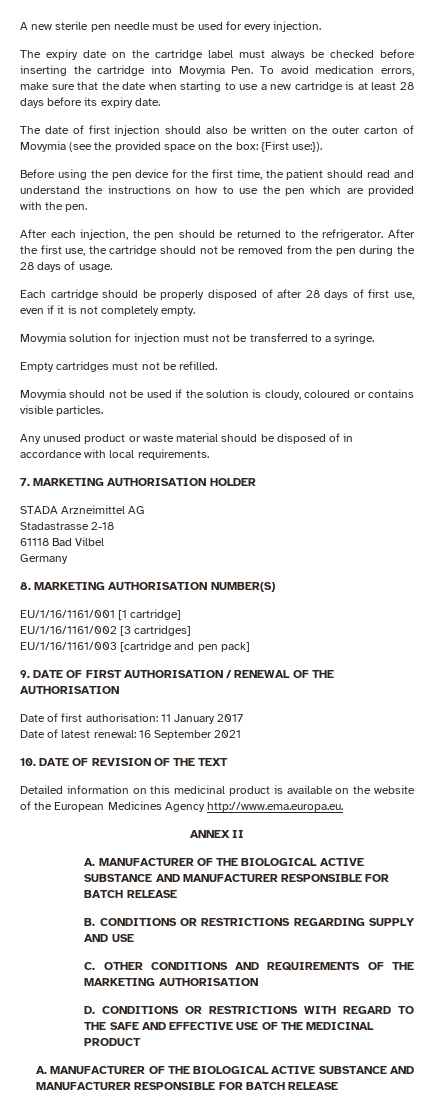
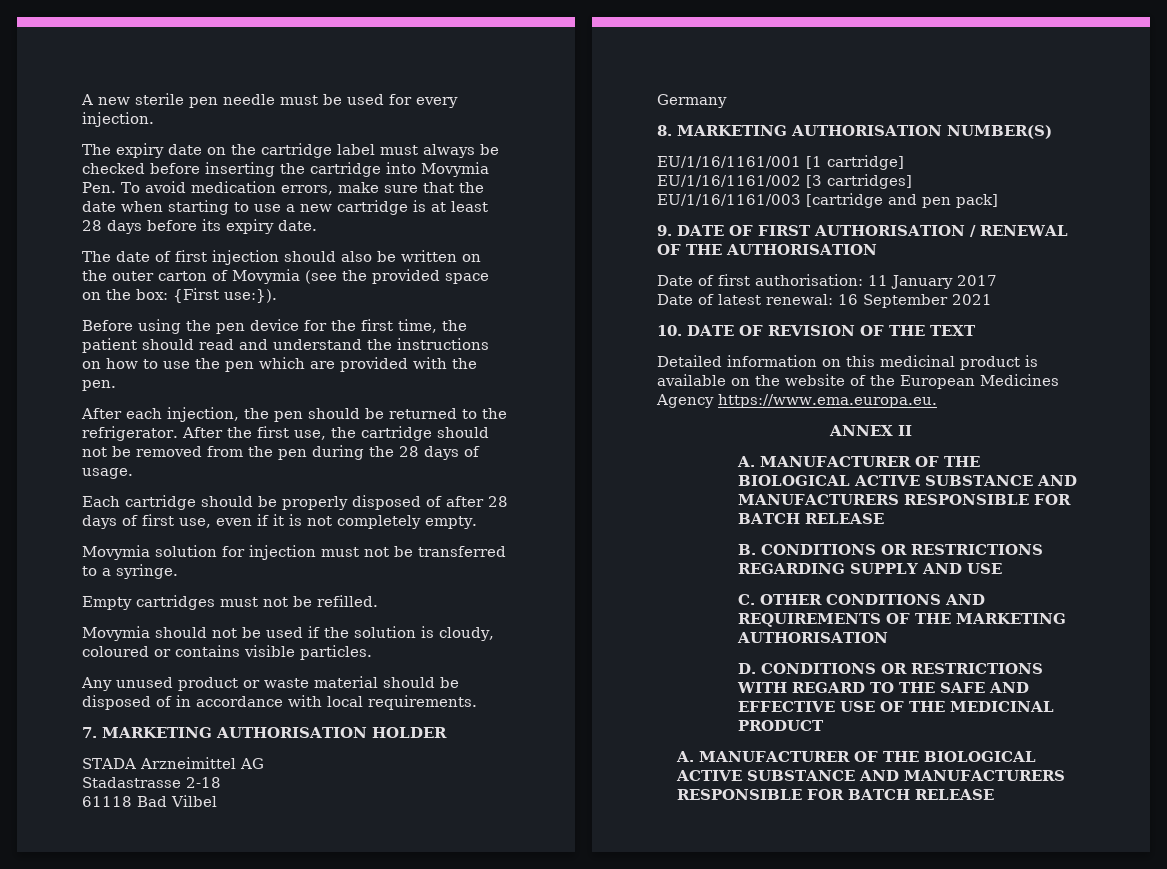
- Detailed information on this medicinal product is available on the website of the European Medicines Agency http://www.ema.europa.eu.
+ Detailed information on this medicinal product is available on the website of the European Medicines Agency https://www.ema.europa.eu.
  ANNEX II
- A. MANUFACTURER OF THE BIOLOGICAL ACTIVE SUBSTANCE AND MANUFACTURER RESPONSIBLE FOR BATCH RELEASE
+ A. MANUFACTURER OF THE BIOLOGICAL ACTIVE SUBSTANCE AND MANUFACTURERS RESPONSIBLE FOR BATCH RELEASE
  D. CONDITIONS OR RESTRICTIONS WITH REGARD TO THE SAFE AND EFFECTIVE USE OF THE MEDICINAL PRODUCT
- A. MANUFACTURER OF THE BIOLOGICAL ACTIVE SUBSTANCE AND MANUFACTURER RESPONSIBLE FOR BATCH RELEASE
+ A. MANUFACTURER OF THE BIOLOGICAL ACTIVE SUBSTANCE AND MANUFACTURERS RESPONSIBLE FOR BATCH RELEASE

